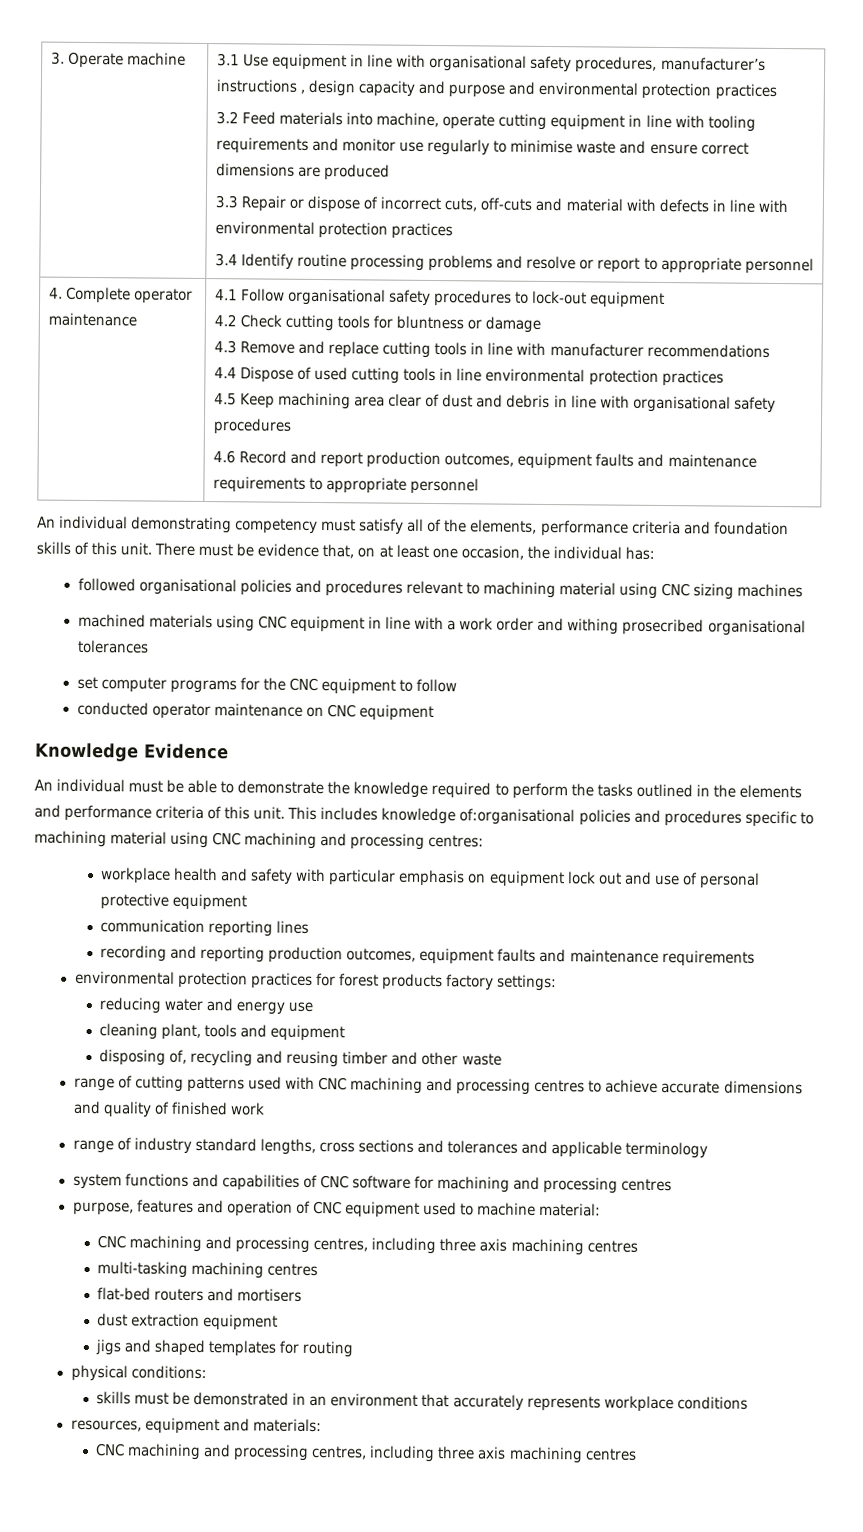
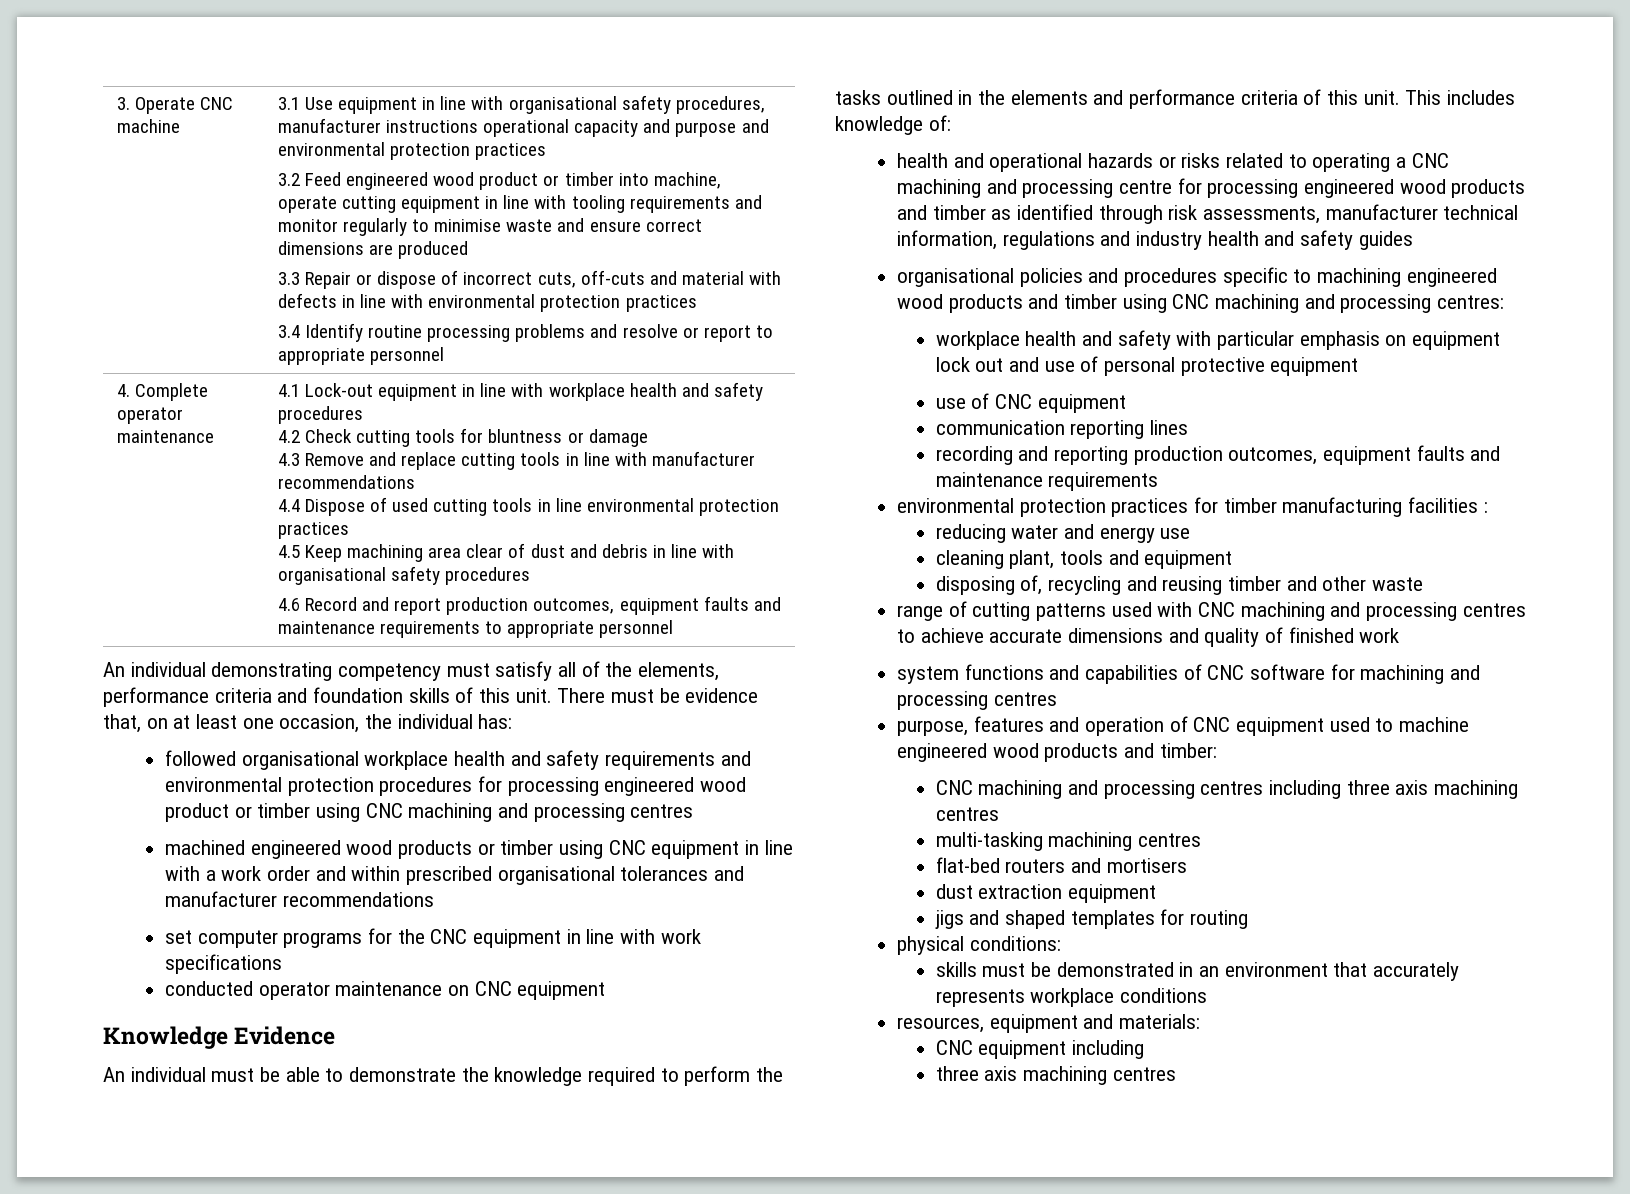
- 3. Operate machine
+ 3. Operate CNC machine
- 3.1 Use equipment in line with organisational safety procedures, manufacturer’s instructions , design capacity and purpose and environmental protection practices
+ 3.1 Use equipment in line with organisational safety procedures, manufacturer instructions operational capacity and purpose and environmental protection practices
- 3.2 Feed materials into machine, operate cutting equipment in line with tooling requirements and monitor use regularly to minimise waste and ensure correct dimensions are produced
+ 3.2 Feed engineered wood product or timber into machine, operate cutting equipment in line with tooling requirements and monitor regularly to minimise waste and ensure correct dimensions are produced
- 4.1 Follow organisational safety procedures to lock-out equipment
+ 4.1 Lock-out equipment in line with workplace health and safety procedures
- followed organisational policies and procedures relevant to machining material using CNC sizing machines
- machined materials using CNC equipment in line with a work order and withing prosecribed organisational tolerances
+ followed organisational workplace health and safety requirements and environmental protection procedures for processing engineered wood product or timber using CNC machining and processing centres
+ machined engineered wood products or timber using CNC equipment in line with a work order and within prescribed organisational tolerances and manufacturer recommendations
- set computer programs for the CNC equipment to follow
+ set computer programs for the CNC equipment in line with work specifications
- This includes knowledge of:organisational policies and procedures specific to machining material using CNC machining and processing centres:
+ This includes knowledge of:
+ health and operational hazards or risks related to operating a CNC machining and processing centre for processing engineered wood products and timber as identified through risk assessments, manufacturer technical information, regulations and industry health and safety guides
+ organisational policies and procedures specific to machining engineered wood products and timber using CNC machining and processing centres:
+ use of CNC equipment
- environmental protection practices for forest products factory settings:
+ environmental protection practices for timber manufacturing facilities :
- range of industry standard lengths, cross sections and tolerances and applicable terminology
- purpose, features and operation of CNC equipment used to machine material:
- CNC machining and processing centres, including three axis machining centres
+ purpose, features and operation of CNC equipment used to machine engineered wood products and timber:
+ CNC machining and processing centres including three axis machining centres
  resources, equipment and materials:
- CNC machining and processing centres, including three axis machining centres
+ CNC equipment including
+ three axis machining centres

